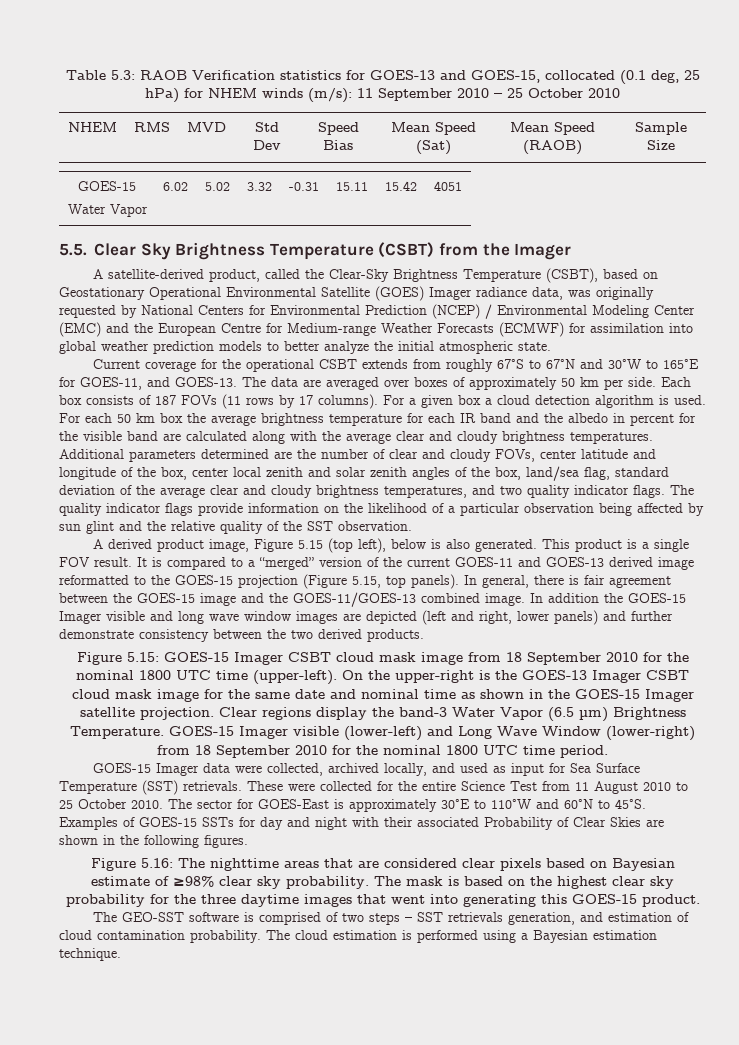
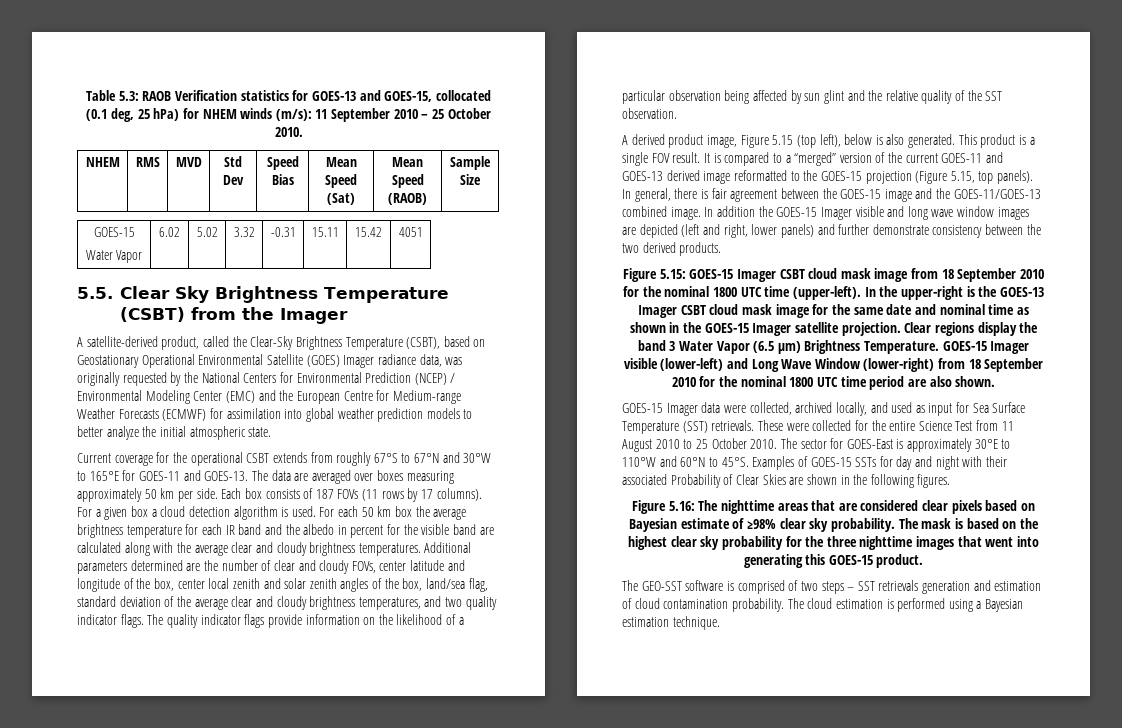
- Table 5.3: RAOB Verification statistics for GOES-13 and GOES-15, collocated (0.1 deg, 25 hPa) for NHEM winds (m/s): 11 September 2010 – 25 October 2010
+ Table 5.3: RAOB Verification statistics for GOES-13 and GOES-15, collocated (0.1 deg, 25 hPa) for NHEM winds (m/s): 11 September 2010 – 25 October 2010.
- A satellite-derived product, called the Clear-Sky Brightness Temperature (CSBT), based on Geostationary Operational Environmental Satellite (GOES) Imager radiance data, was originally requested by National Centers for Environmental Prediction (NCEP) / Environmental Modeling Center (EMC) and the European Centre for Medium-range Weather Forecasts (ECMWF) for assimilation into global weather prediction models to better analyze the initial atmospheric state.
+ A satellite-derived product, called the Clear-Sky Brightness Temperature (CSBT), based on Geostationary Operational Environmental Satellite (GOES) Imager radiance data, was originally requested by the National Centers for Environmental Prediction (NCEP) / Environmental Modeling Center (EMC) and the European Centre for Medium-range Weather Forecasts (ECMWF) for assimilation into global weather prediction models to better analyze the initial atmospheric state.
- Current coverage for the operational CSBT extends from roughly 67°S to 67°N and 30°W to 165°E for GOES-11, and GOES-13.
+ Current coverage for the operational CSBT extends from roughly 67°S to 67°N and 30°W to 165°E for GOES-11 and GOES-13.
- The data are averaged over boxes of approximately 50 km per side.
+ The data are averaged over boxes measuring approximately 50 km per side.
- On the upper-right is the GOES-13 Imager CSBT cloud mask image for the same date and nominal time as shown in the GOES-15 Imager satellite projection.
+ In the upper-right is the GOES-13 Imager CSBT cloud mask image for the same date and nominal time as shown in the GOES-15 Imager satellite projection.
- Clear regions display the band-3 Water Vapor (6.5 µm) Brightness Temperature.
+ Clear regions display the band 3 Water Vapor (6.5 µm) Brightness Temperature.
- GOES-15 Imager visible (lower-left) and Long Wave Window (lower-right) from 18 September 2010 for the nominal 1800 UTC time period.
+ GOES-15 Imager visible (lower-left) and Long Wave Window (lower-right) from 18 September 2010 for the nominal 1800 UTC time period are also shown.
- The mask is based on the highest clear sky probability for the three daytime images that went into generating this GOES-15 product.
+ The mask is based on the highest clear sky probability for the three nighttime images that went into generating this GOES-15 product.
- The GEO-SST software is comprised of two steps – SST retrievals generation, and estimation of cloud contamination probability.
+ The GEO-SST software is comprised of two steps – SST retrievals generation and estimation of cloud contamination probability.

